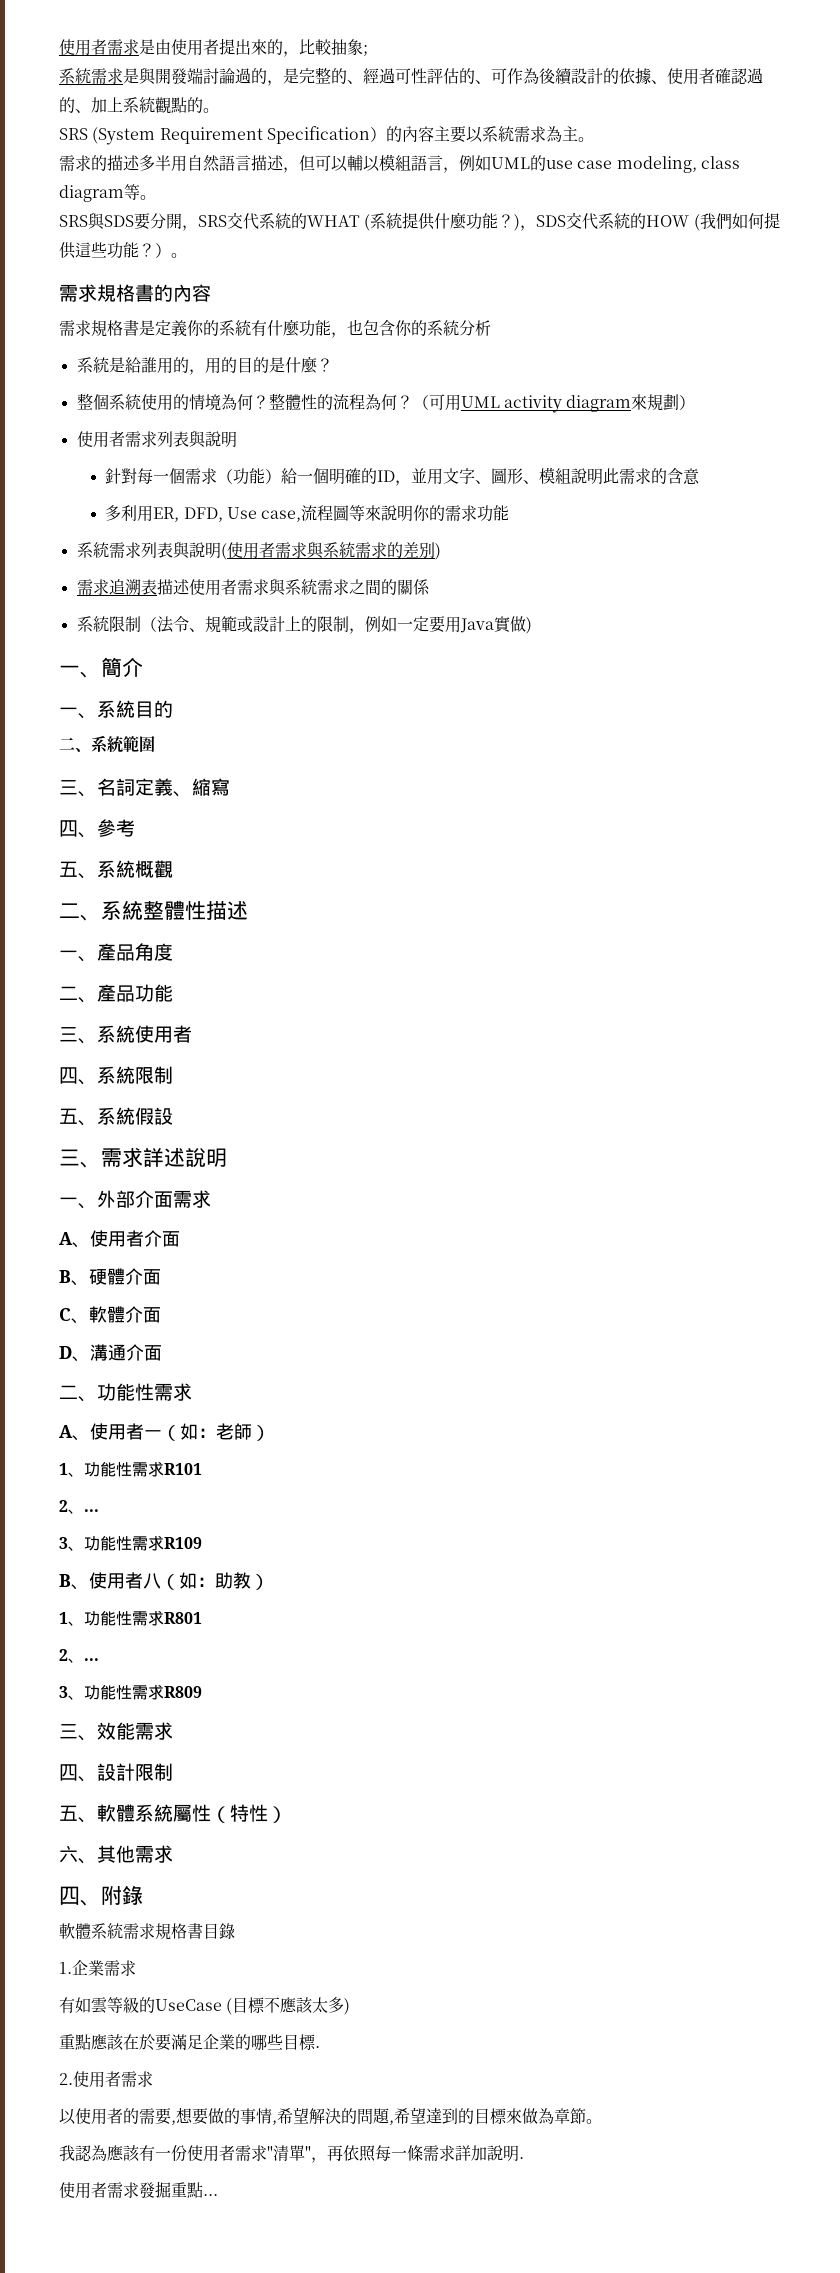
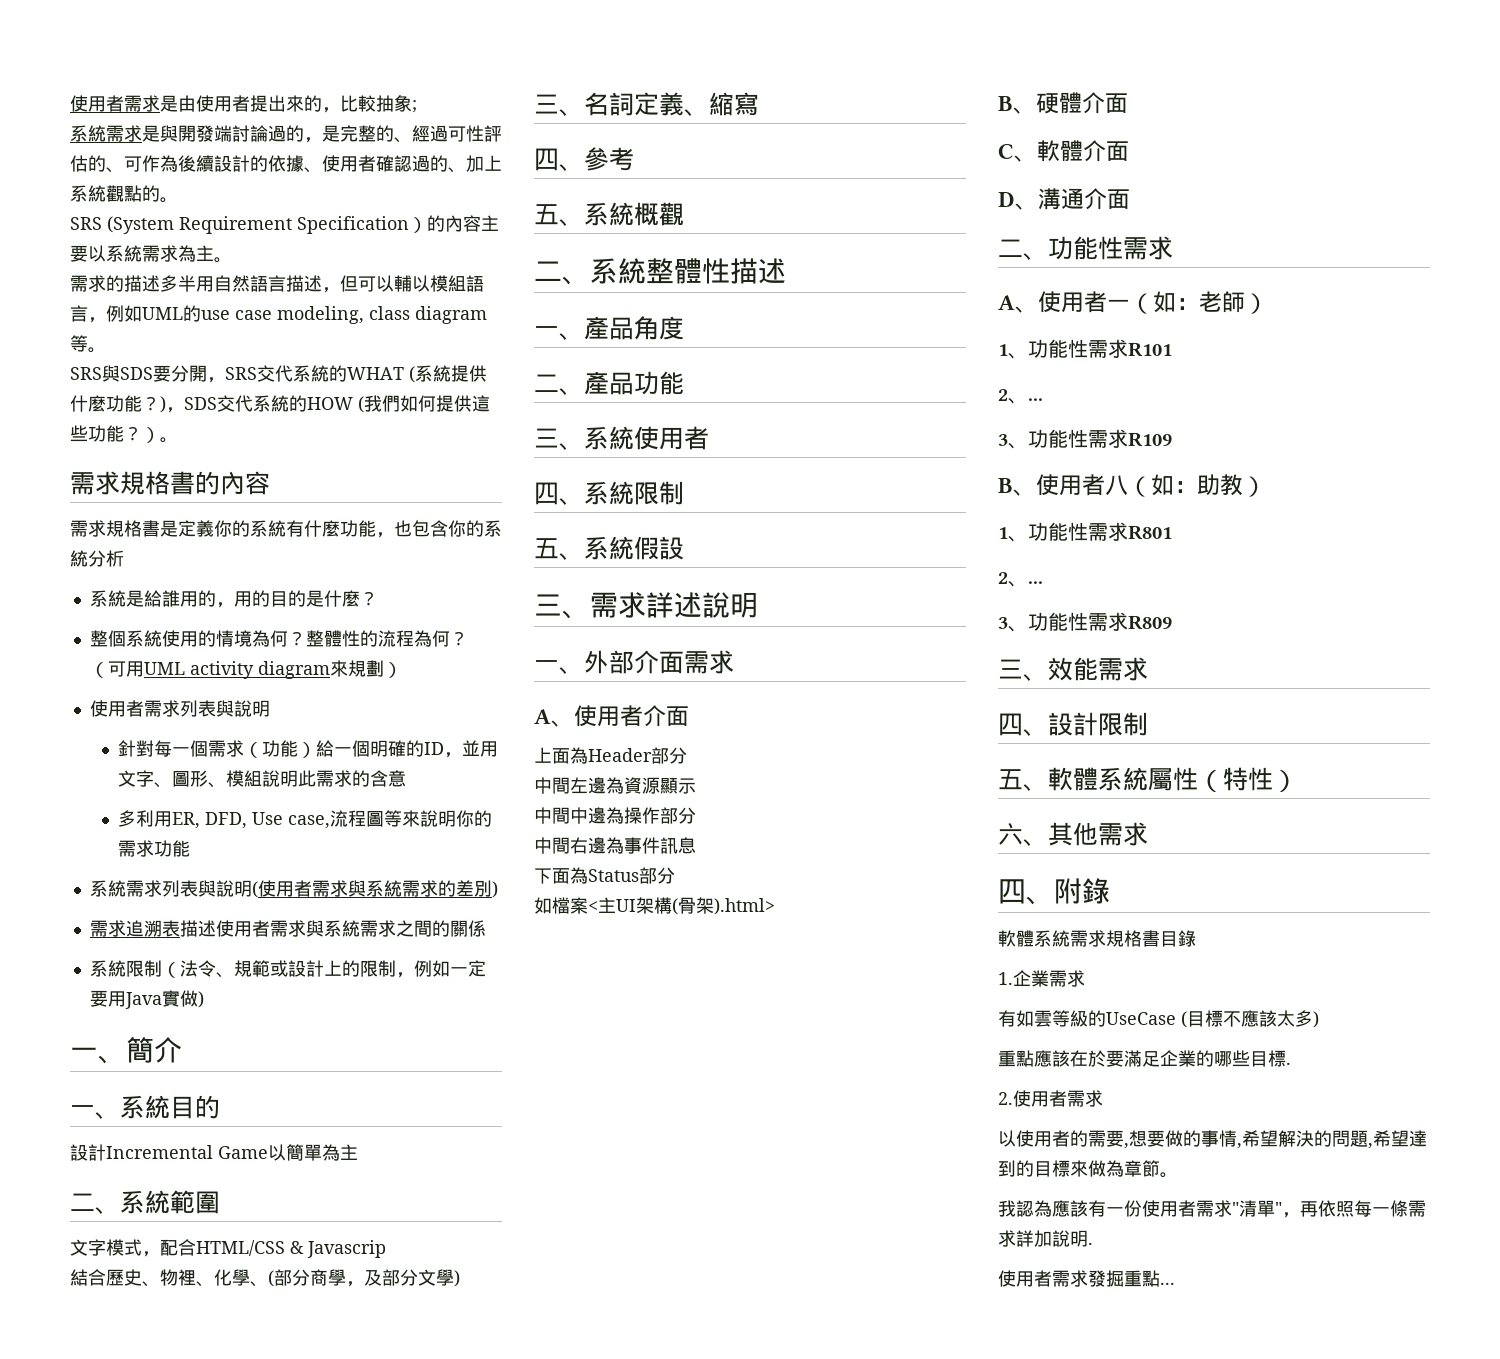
+ 設計Incremental Game以簡單為主
  二、系統範圍
+ 文字模式，配合HTML/CSS & Javascrip
+ 結合歷史、物裡、化學、(部分商學，及部分文學)
+ 上面為Header部分
+ 中間左邊為資源顯示
+ 中間中邊為操作部分
+ 中間右邊為事件訊息
+ 下面為Status部分
+ 如檔案<主UI架構(骨架).html>

